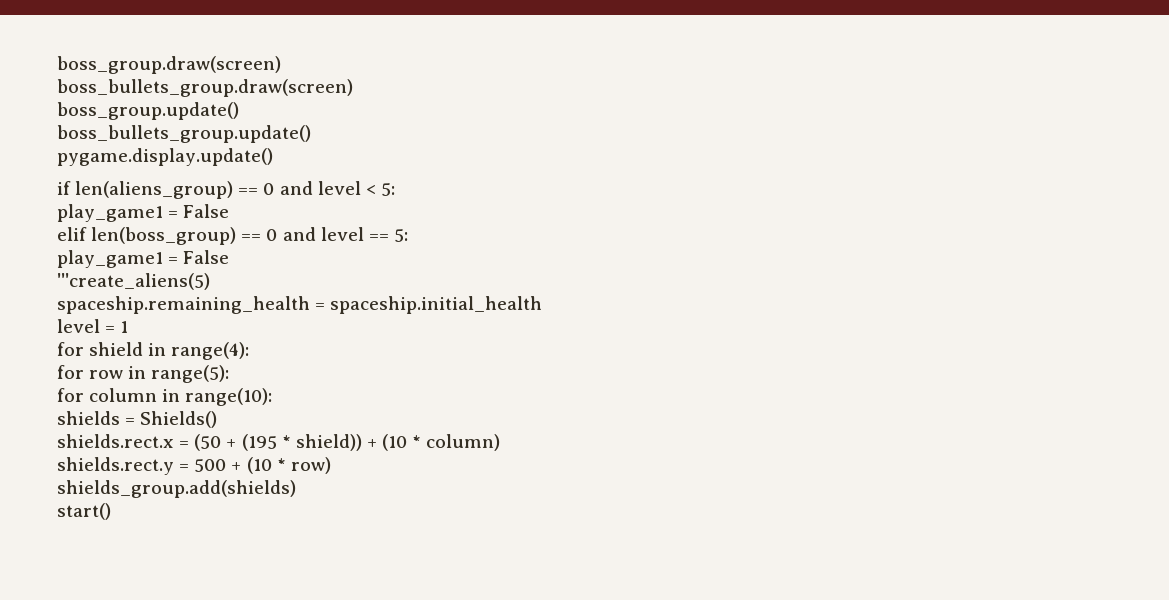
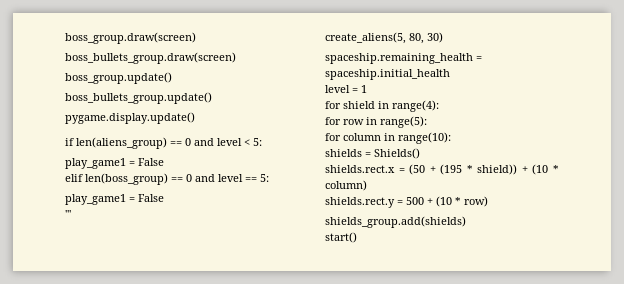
- '''create_aliens(5)
+ '''
+ create_aliens(5, 80, 30)

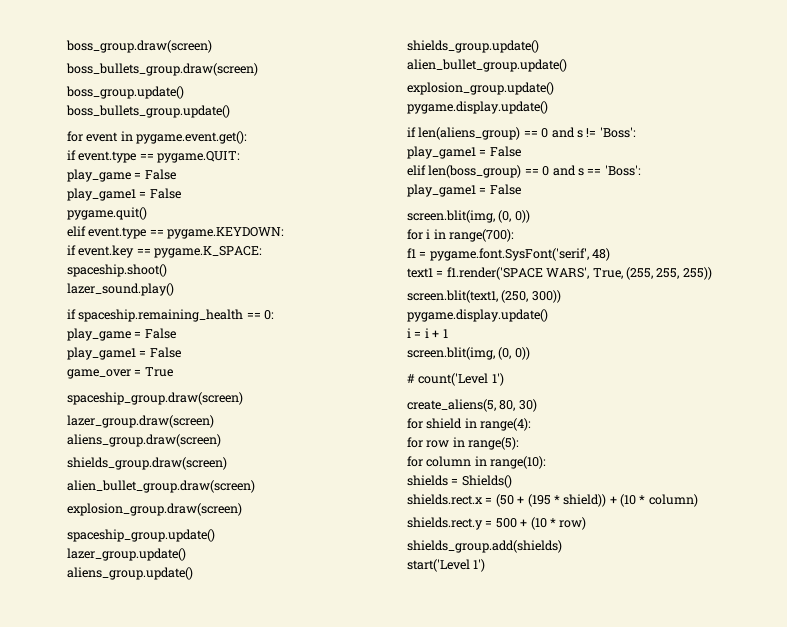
+ for event in pygame.event.get():
+ if event.type == pygame.QUIT:
+ play_game = False
+ play_game1 = False
+ pygame.quit()
+ elif event.type == pygame.KEYDOWN:
+ if event.key == pygame.K_SPACE:
+ spaceship.shoot()
+ lazer_sound.play()
+ if spaceship.remaining_health == 0:
+ play_game = False
+ play_game1 = False
+ game_over = True
+ spaceship_group.draw(screen)
+ lazer_group.draw(screen)
+ aliens_group.draw(screen)
+ shields_group.draw(screen)
+ alien_bullet_group.draw(screen)
+ explosion_group.draw(screen)
+ spaceship_group.update()
+ lazer_group.update()
+ aliens_group.update()
+ shields_group.update()
+ alien_bullet_group.update()
+ explosion_group.update()
- if len(aliens_group) == 0 and level < 5:
+ if len(aliens_group) == 0 and s != 'Boss':
- elif len(boss_group) == 0 and level == 5:
+ elif len(boss_group) == 0 and s == 'Boss':
  play_game1 = False
- '''
+ screen.blit(img, (0, 0))
+ for i in range(700):
+ f1 = pygame.font.SysFont('serif', 48)
+ text1 = f1.render('SPACE WARS', True, (255, 255, 255))
+ screen.blit(text1, (250, 300))
+ pygame.display.update()
+ i = i + 1
+ screen.blit(img, (0, 0))
+ # count('Level 1')
  create_aliens(5, 80, 30)
- spaceship.remaining_health = spaceship.initial_health
- level = 1
- start()
+ start('Level 1')

